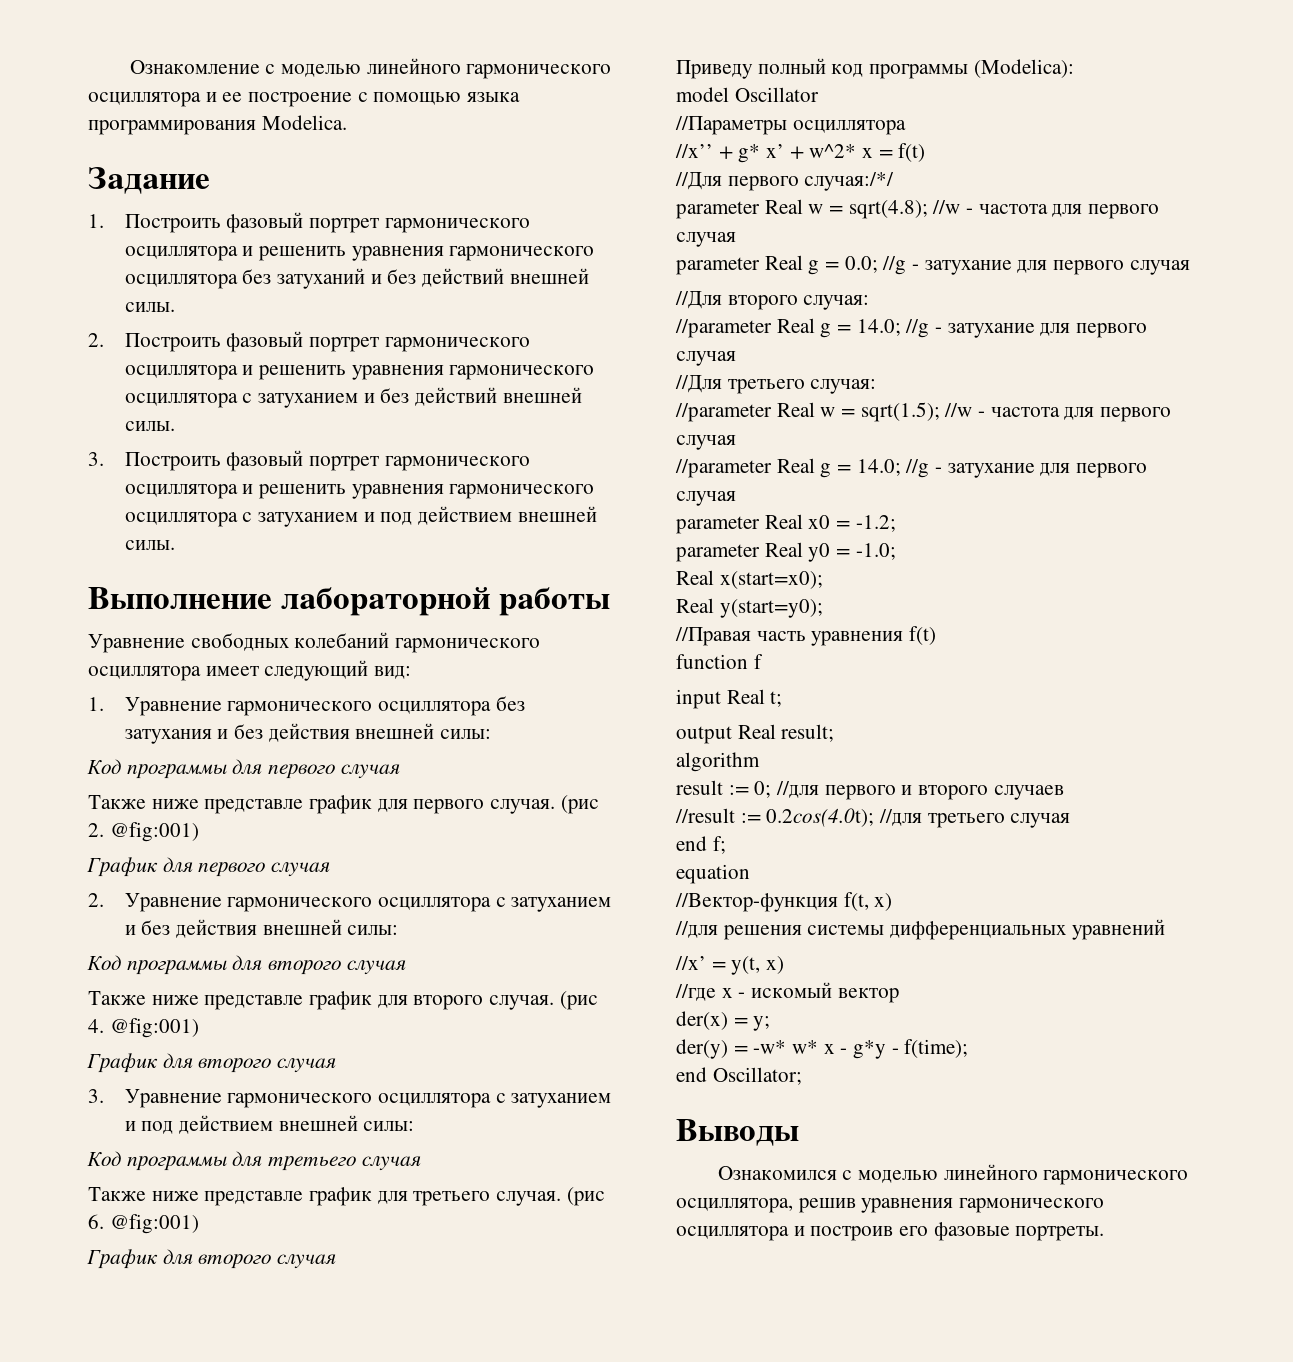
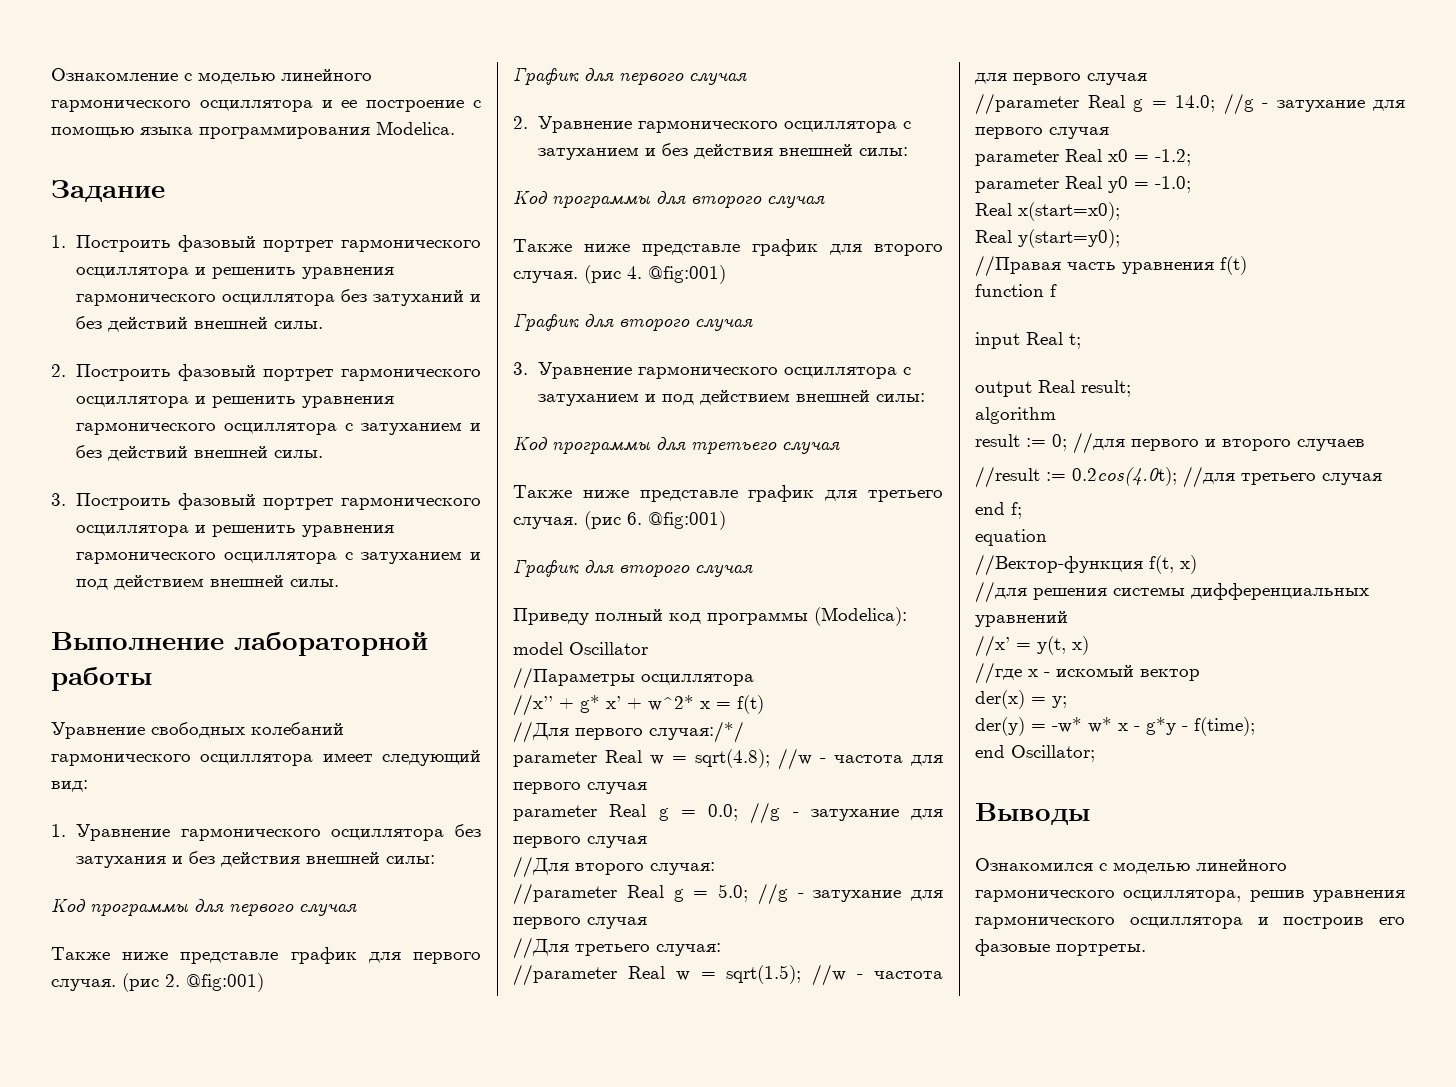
  //Для второго случая:
- //parameter Real g = 14.0; //g - затухание для первого случая
+ //parameter Real g = 5.0; //g - затухание для первого случая

